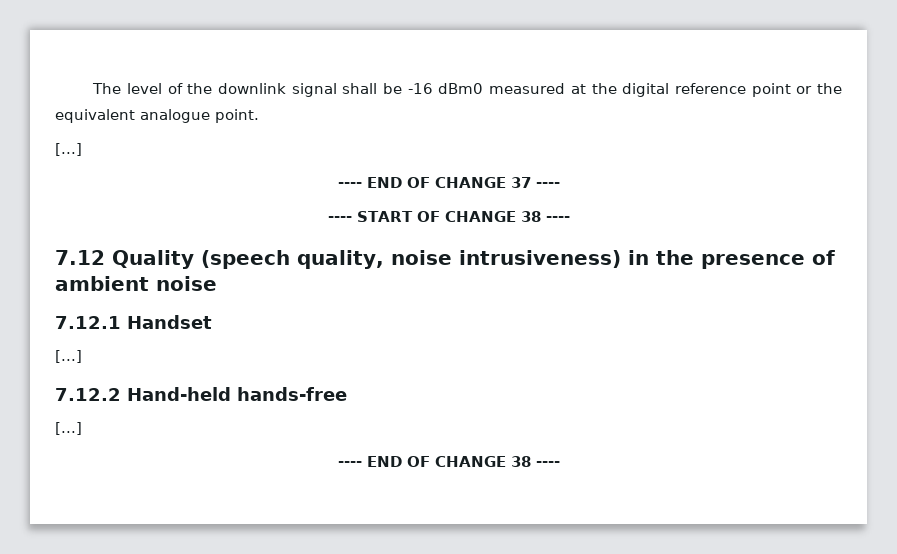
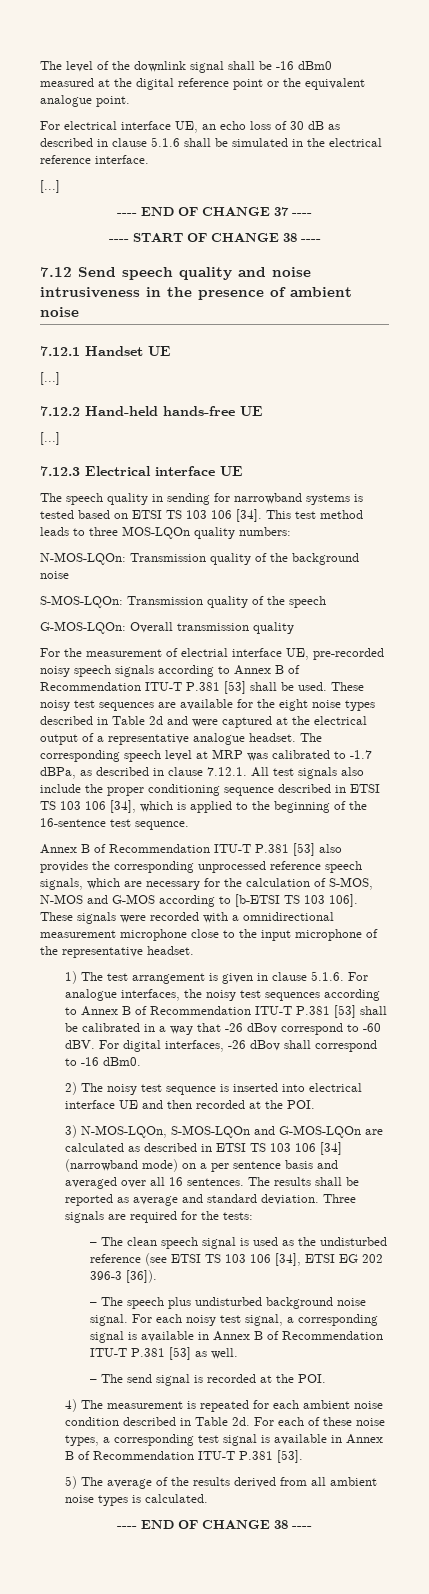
+ For electrical interface UE, an echo loss of 30 dB as described in clause 5.1.6 shall be simulated in the electrical reference interface.
- 7.12 Quality (speech quality, noise intrusiveness) in the presence of ambient noise
+ 7.12 Send speech quality and noise intrusiveness in the presence of ambient noise
- 7.12.1 Handset
+ 7.12.1 Handset UE
- 7.12.2 Hand-held hands-free
+ 7.12.2 Hand-held hands-free UE
  [...]
+ 7.12.3 Electrical interface UE
+ The speech quality in sending for narrowband systems is tested based on ETSI TS 103 106 [34]. This test method leads to three MOS-LQOn quality numbers:
+ N-MOS-LQOn: Transmission quality of the background noise
+ S-MOS-LQOn: Transmission quality of the speech
+ G-MOS-LQOn: Overall transmission quality
+ For the measurement of electrial interface UE, pre-recorded noisy speech signals according to Annex B of Recommendation ITU-T P.381 [53] shall be used. These noisy test sequences are available for the eight noise types described in Table 2d and were captured at the electrical output of a representative analogue headset. The corresponding speech level at MRP was calibrated to -1.7 dBPa, as described in clause 7.12.1. All test signals also include the proper conditioning sequence described in ETSI TS 103 106 [34], which is applied to the beginning of the 16-sentence test sequence.
+ Annex B of Recommendation ITU-T P.381 [53] also provides the corresponding unprocessed reference speech signals, which are necessary for the calculation of S-MOS, N-MOS and G-MOS according to [b-ETSI TS 103 106]. These signals were recorded with a omnidirectional measurement microphone close to the input microphone of the representative headset.
+ 1) The test arrangement is given in clause 5.1.6. For analogue interfaces, the noisy test sequences according to Annex B of Recommendation ITU-T P.381 [53] shall be calibrated in a way that -26 dBov correspond to -60 dBV. For digital interfaces, -26 dBov shall correspond to -16 dBm0.
+ 2) The noisy test sequence is inserted into electrical interface UE and then recorded at the POI.
+ 3) N-MOS-LQOn, S-MOS-LQOn and G-MOS-LQOn are calculated as described in ETSI TS 103 106 [34] (narrowband mode) on a per sentence basis and averaged over all 16 sentences. The results shall be reported as average and standard deviation. Three signals are required for the tests:
+ – The clean speech signal is used as the undisturbed reference (see ETSI TS 103 106 [34], ETSI EG 202 396-3 [36]).
+ – The speech plus undisturbed background noise signal. For each noisy test signal, a corresponding signal is available in Annex B of Recommendation ITU-T P.381 [53] as well.
+ – The send signal is recorded at the POI.
+ 4) The measurement is repeated for each ambient noise condition described in Table 2d. For each of these noise types, a corresponding test signal is available in Annex B of Recommendation ITU-T P.381 [53].
+ 5) The average of the results derived from all ambient noise types is calculated.

